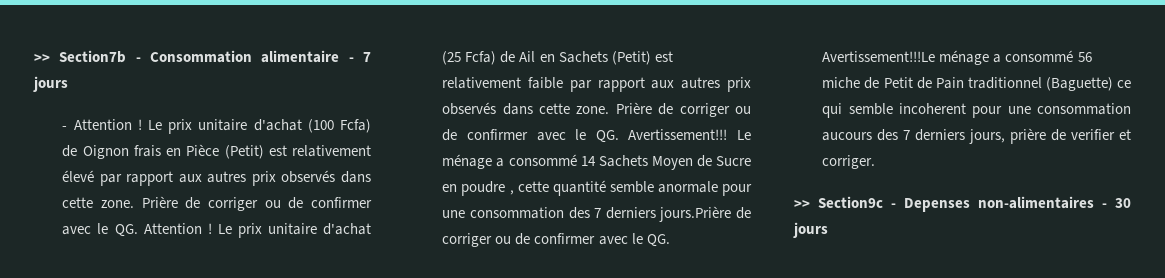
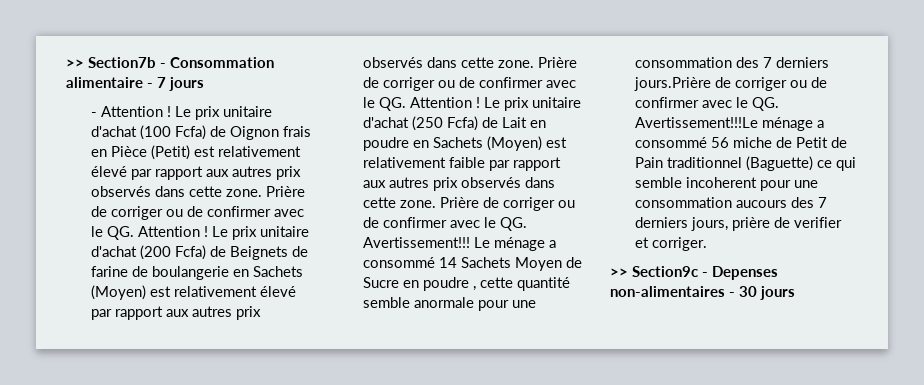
- Le prix unitaire d'achat (25 Fcfa) de Ail en Sachets (Petit) est relativement faible par rapport aux autres prix observés dans cette zone.
+ Le prix unitaire d'achat (200 Fcfa) de Beignets de farine de boulangerie en Sachets (Moyen) est relativement élevé par rapport aux autres prix observés dans cette zone. Prière de corriger ou de confirmer avec le QG. Attention ! Le prix unitaire d'achat (250 Fcfa) de Lait en poudre en Sachets (Moyen) est relativement faible par rapport aux autres prix observés dans cette zone.

